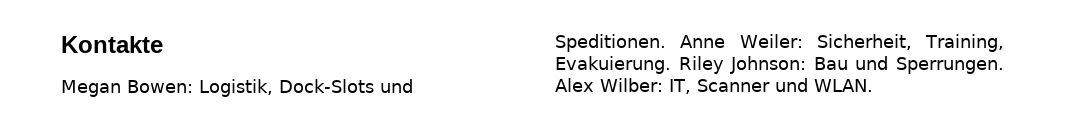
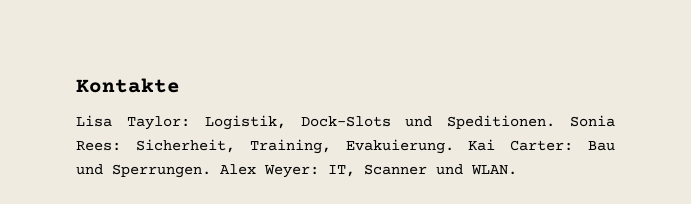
- Megan Bowen: Logistik, Dock-Slots und Speditionen.
+ Lisa Taylor: Logistik, Dock-Slots und Speditionen.
- Anne Weiler: Sicherheit, Training, Evakuierung.
+ Sonia Rees: Sicherheit, Training, Evakuierung.
- Riley Johnson: Bau und Sperrungen.
+ Kai Carter: Bau und Sperrungen.
- Alex Wilber: IT, Scanner und WLAN.
+ Alex Weyer: IT, Scanner und WLAN.

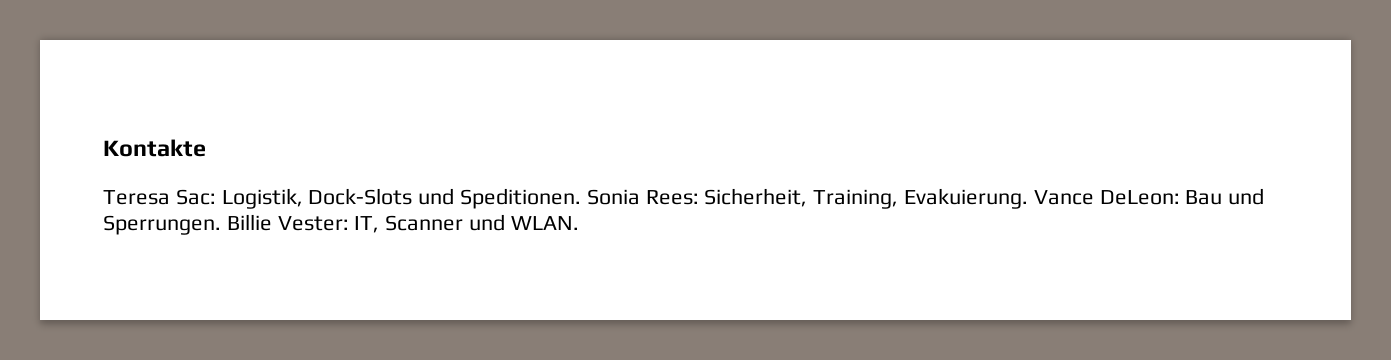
- Lisa Taylor: Logistik, Dock-Slots und Speditionen.
+ Teresa Sac: Logistik, Dock-Slots und Speditionen.
- Kai Carter: Bau und Sperrungen.
+ Vance DeLeon: Bau und Sperrungen.
- Alex Weyer: IT, Scanner und WLAN.
+ Billie Vester: IT, Scanner und WLAN.

